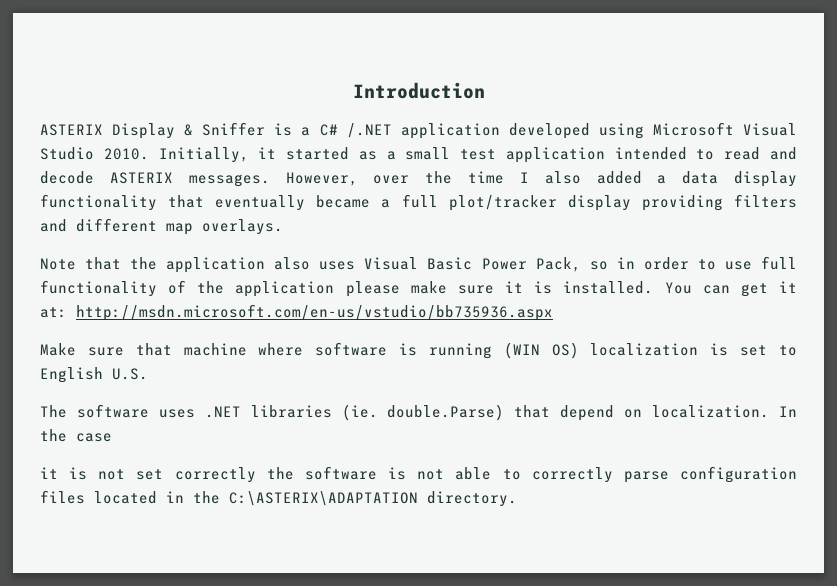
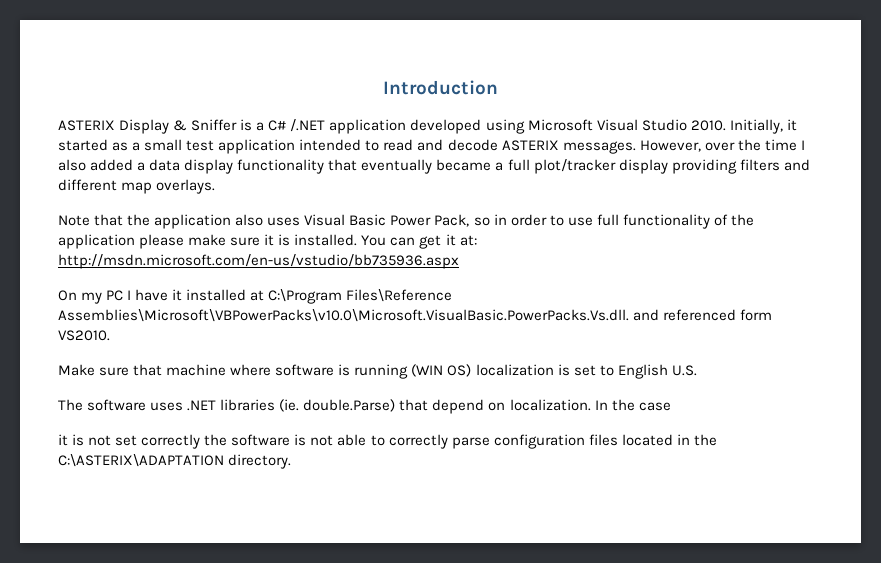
+ On my PC I have it installed at C:\Program Files\Reference Assemblies\Microsoft\VBPowerPacks\v10.0\Microsoft.VisualBasic.PowerPacks.Vs.dll. and referenced form VS2010.

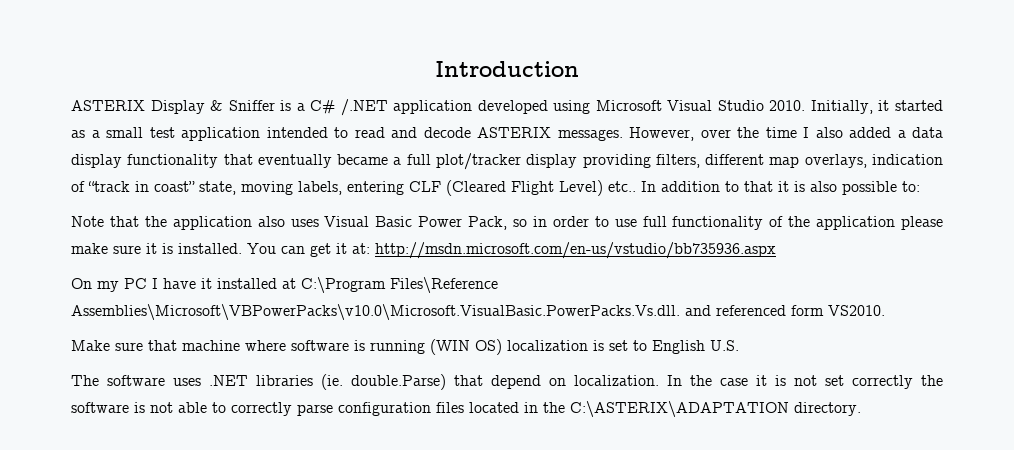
- However, over the time I also added a data display functionality that eventually became a full plot/tracker display providing filters and different map overlays.
+ However, over the time I also added a data display functionality that eventually became a full plot/tracker display providing filters, different map overlays, indication of “track in coast” state, moving labels, entering CLF (Cleared Flight Level) etc.. In addition to that it is also possible to:
- In the case
- it is not set correctly the software is not able to correctly parse configuration files located in the C:\ASTERIX\ADAPTATION directory.
+ In the case it is not set correctly the software is not able to correctly parse configuration files located in the C:\ASTERIX\ADAPTATION directory.

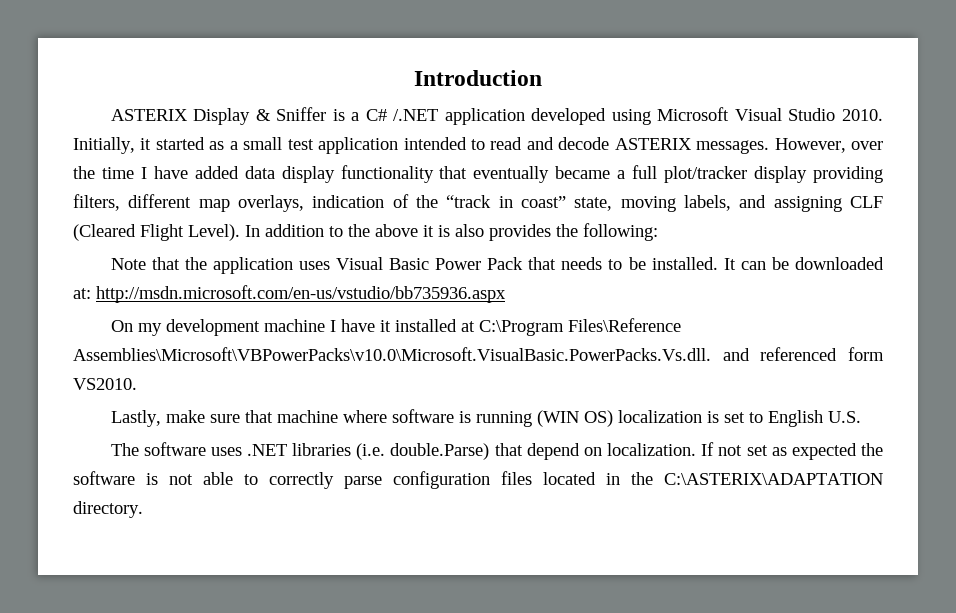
- However, over the time I also added a data display functionality that eventually became a full plot/tracker display providing filters, different map overlays, indication of “track in coast” state, moving labels, entering CLF (Cleared Flight Level) etc..
+ However, over the time I have added data display functionality that eventually became a full plot/tracker display providing filters, different map overlays, indication of the “track in coast” state, moving labels, and assigning CLF (Cleared Flight Level).
- In addition to that it is also possible to:
+ In addition to the above it is also provides the following:
- Note that the application also uses Visual Basic Power Pack, so in order to use full functionality of the application please make sure it is installed. You can get it at: http://msdn.microsoft.com/en-us/vstudio/bb735936.aspx
+ Note that the application uses Visual Basic Power Pack that needs to be installed. It can be downloaded at: http://msdn.microsoft.com/en-us/vstudio/bb735936.aspx
- On my PC I have it installed at C:\Program Files\Reference Assemblies\Microsoft\VBPowerPacks\v10.0\Microsoft.VisualBasic.PowerPacks.Vs.dll. and referenced form VS2010.
+ On my development machine I have it installed at C:\Program Files\Reference Assemblies\Microsoft\VBPowerPacks\v10.0\Microsoft.VisualBasic.PowerPacks.Vs.dll. and referenced form VS2010.
- Make sure that machine where software is running (WIN OS) localization is set to English U.S.
+ Lastly, make sure that machine where software is running (WIN OS) localization is set to English U.S.
- The software uses .NET libraries (ie. double.Parse) that depend on localization.
+ The software uses .NET libraries (i.e. double.Parse) that depend on localization.
- In the case it is not set correctly the software is not able to correctly parse configuration files located in the C:\ASTERIX\ADAPTATION directory.
+ If not set as expected the software is not able to correctly parse configuration files located in the C:\ASTERIX\ADAPTATION directory.

